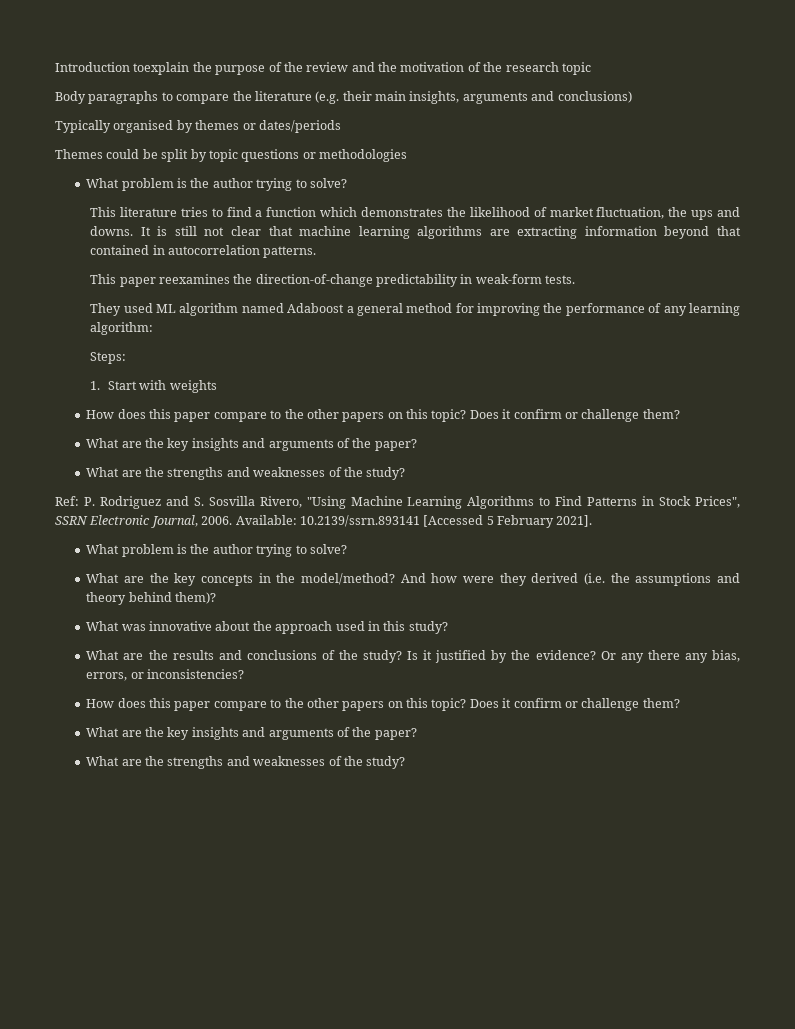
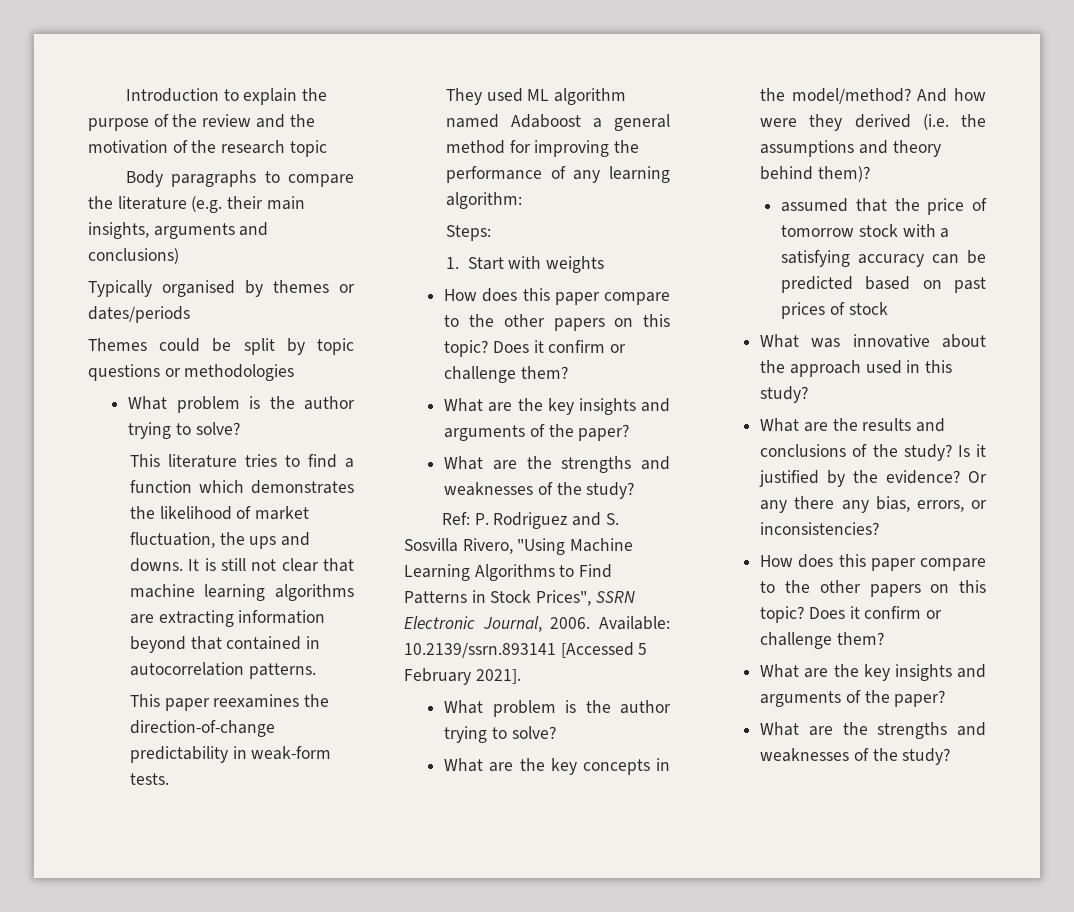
- Introduction toexplain the purpose of the review and the motivation of the research topic
+ Introduction to explain the purpose of the review and the motivation of the research topic
+ assumed that the price of tomorrow stock with a satisfying accuracy can be predicted based on past prices of stock

